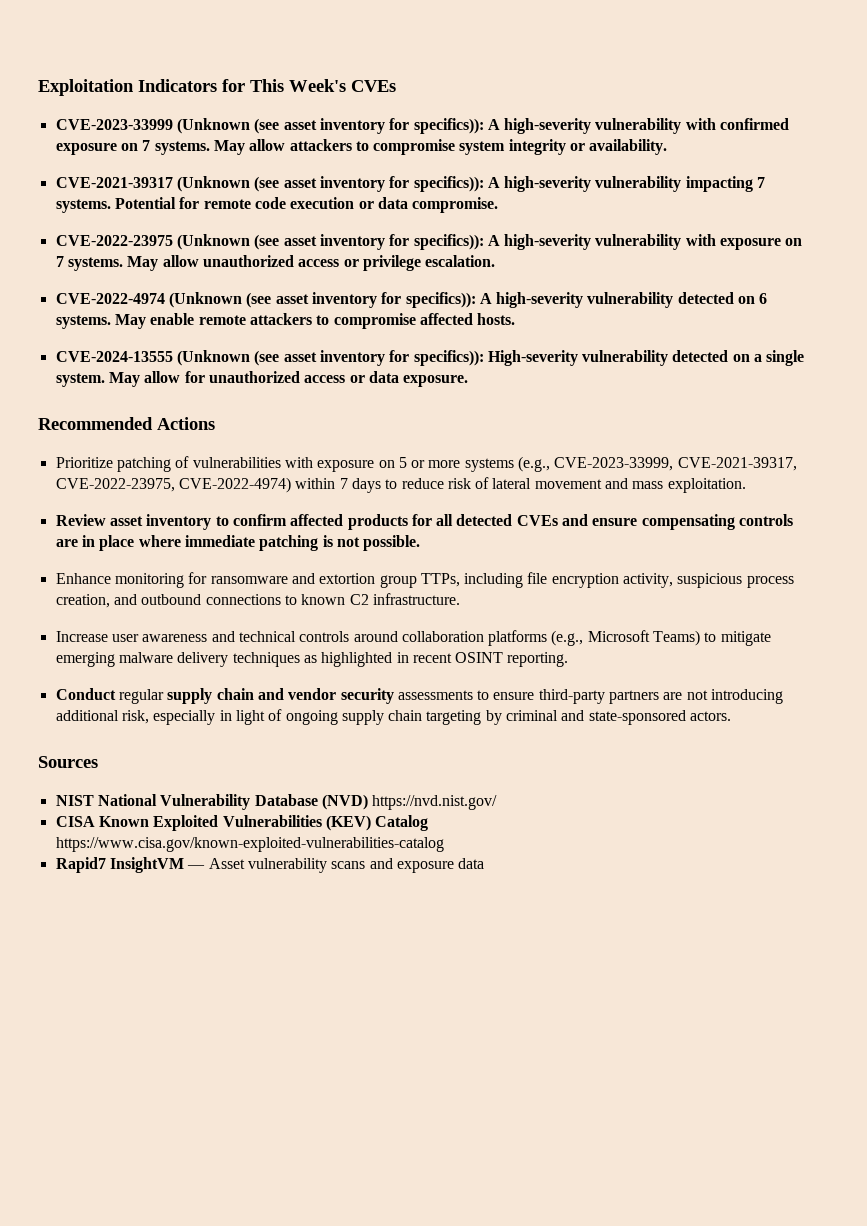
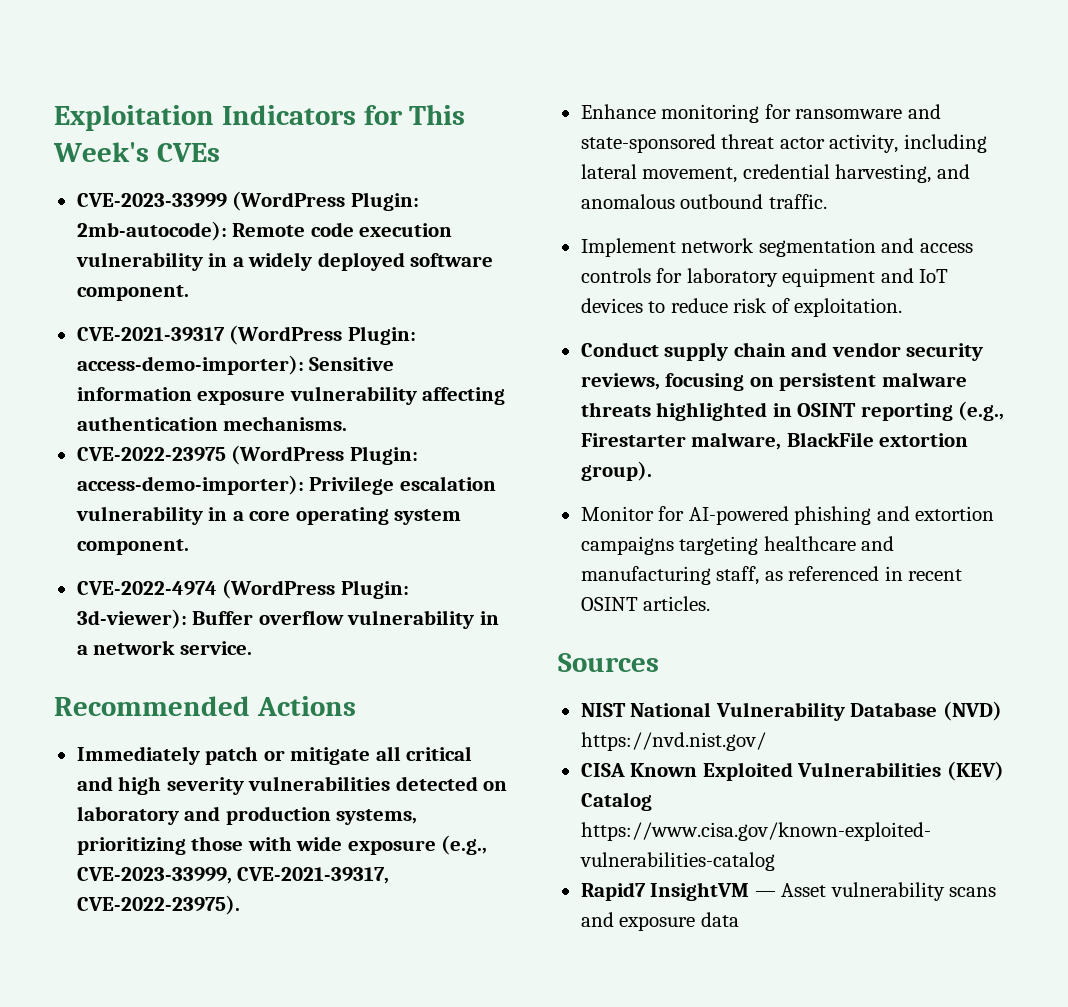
- CVE-2023-33999 (Unknown (see asset inventory for specifics)): A high-severity vulnerability with confirmed exposure on 7 systems. May allow attackers to compromise system integrity or availability.
- CVE-2021-39317 (Unknown (see asset inventory for specifics)): A high-severity vulnerability impacting 7 systems. Potential for remote code execution or data compromise.
- CVE-2022-23975 (Unknown (see asset inventory for specifics)): A high-severity vulnerability with exposure on 7 systems. May allow unauthorized access or privilege escalation.
- CVE-2022-4974 (Unknown (see asset inventory for specifics)): A high-severity vulnerability detected on 6 systems. May enable remote attackers to compromise affected hosts.
- CVE-2024-13555 (Unknown (see asset inventory for specifics)): High-severity vulnerability detected on a single system. May allow for unauthorized access or data exposure.
+ CVE-2023-33999 (WordPress Plugin: 2mb-autocode): Remote code execution vulnerability in a widely deployed software component.
+ CVE-2021-39317 (WordPress Plugin: access-demo-importer): Sensitive information exposure vulnerability affecting authentication mechanisms.
+ CVE-2022-23975 (WordPress Plugin: access-demo-importer): Privilege escalation vulnerability in a core operating system component.
+ CVE-2022-4974 (WordPress Plugin: 3d-viewer): Buffer overflow vulnerability in a network service.
  Recommended Actions
- Prioritize patching of vulnerabilities with exposure on 5 or more systems (e.g., CVE-2023-33999, CVE-2021-39317, CVE-2022-23975, CVE-2022-4974) within 7 days to reduce risk of lateral movement and mass exploitation.
- Review asset inventory to confirm affected products for all detected CVEs and ensure compensating controls are in place where immediate patching is not possible.
+ Immediately patch or mitigate all critical and high severity vulnerabilities detected on laboratory and production systems, prioritizing those with wide exposure (e.g., CVE-2023-33999, CVE-2021-39317, CVE-2022-23975).
- Enhance monitoring for ransomware and extortion group TTPs, including file encryption activity, suspicious process creation, and outbound connections to known C2 infrastructure.
- Increase user awareness and technical controls around collaboration platforms (e.g., Microsoft Teams) to mitigate emerging malware delivery techniques as highlighted in recent OSINT reporting.
+ Enhance monitoring for ransomware and state-sponsored threat actor activity, including lateral movement, credential harvesting, and anomalous outbound traffic.
+ Implement network segmentation and access controls for laboratory equipment and IoT devices to reduce risk of exploitation.
- Conduct regular supply chain and vendor security assessments to ensure third-party partners are not introducing additional risk, especially in light of ongoing supply chain targeting by criminal and state-sponsored actors.
+ Conduct supply chain and vendor security reviews, focusing on persistent malware threats highlighted in OSINT reporting (e.g., Firestarter malware, BlackFile extortion group).
+ Monitor for AI-powered phishing and extortion campaigns targeting healthcare and manufacturing staff, as referenced in recent OSINT articles.

